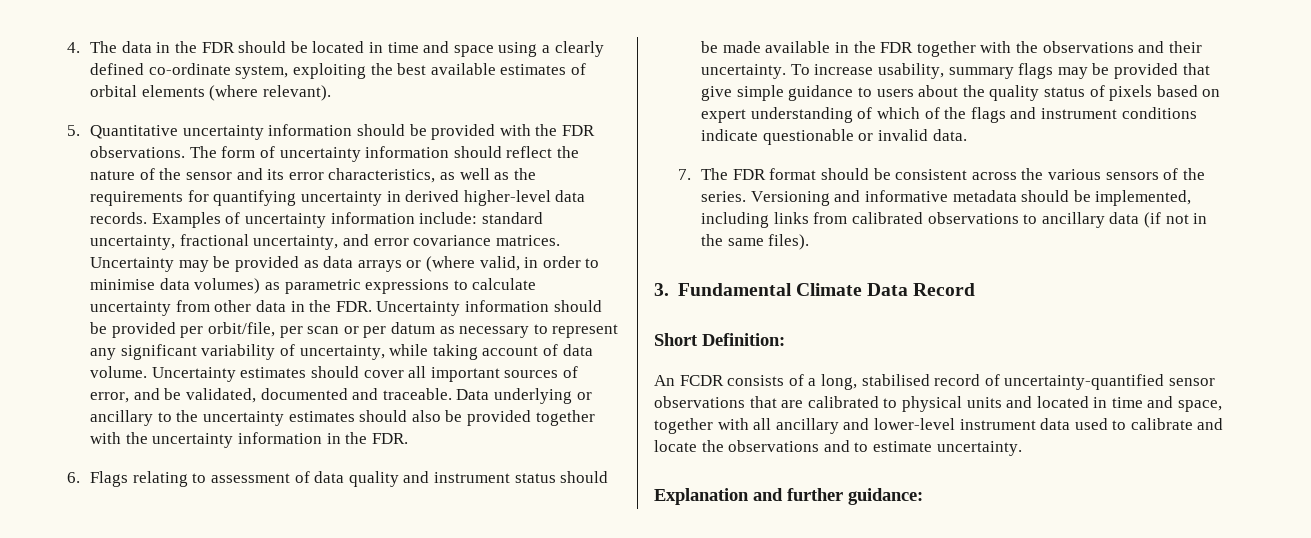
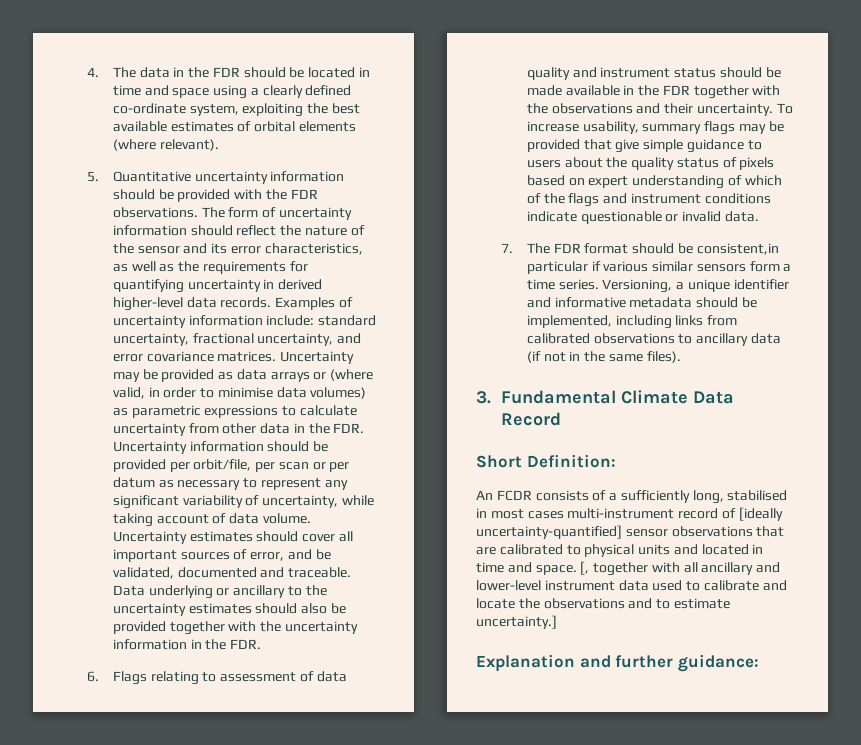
- 7. The FDR format should be consistent across the various sensors of the series. Versioning and informative metadata should be implemented, including links from calibrated observations to ancillary data (if not in the same files).
+ 7. The FDR format should be consistent,in particular if various similar sensors form a time series. Versioning, a unique identifier and informative metadata should be implemented, including links from calibrated observations to ancillary data (if not in the same files).
- An FCDR consists of a long, stabilised record of uncertainty-quantified sensor observations that are calibrated to physical units and located in time and space, together with all ancillary and lower-level instrument data used to calibrate and locate the observations and to estimate uncertainty.
+ An FCDR consists of a sufficiently long, stabilised in most cases multi-instrument record of [ideally uncertainty-quantified] sensor observations that are calibrated to physical units and located in time and space. [, together with all ancillary and lower-level instrument data used to calibrate and locate the observations and to estimate uncertainty.]

